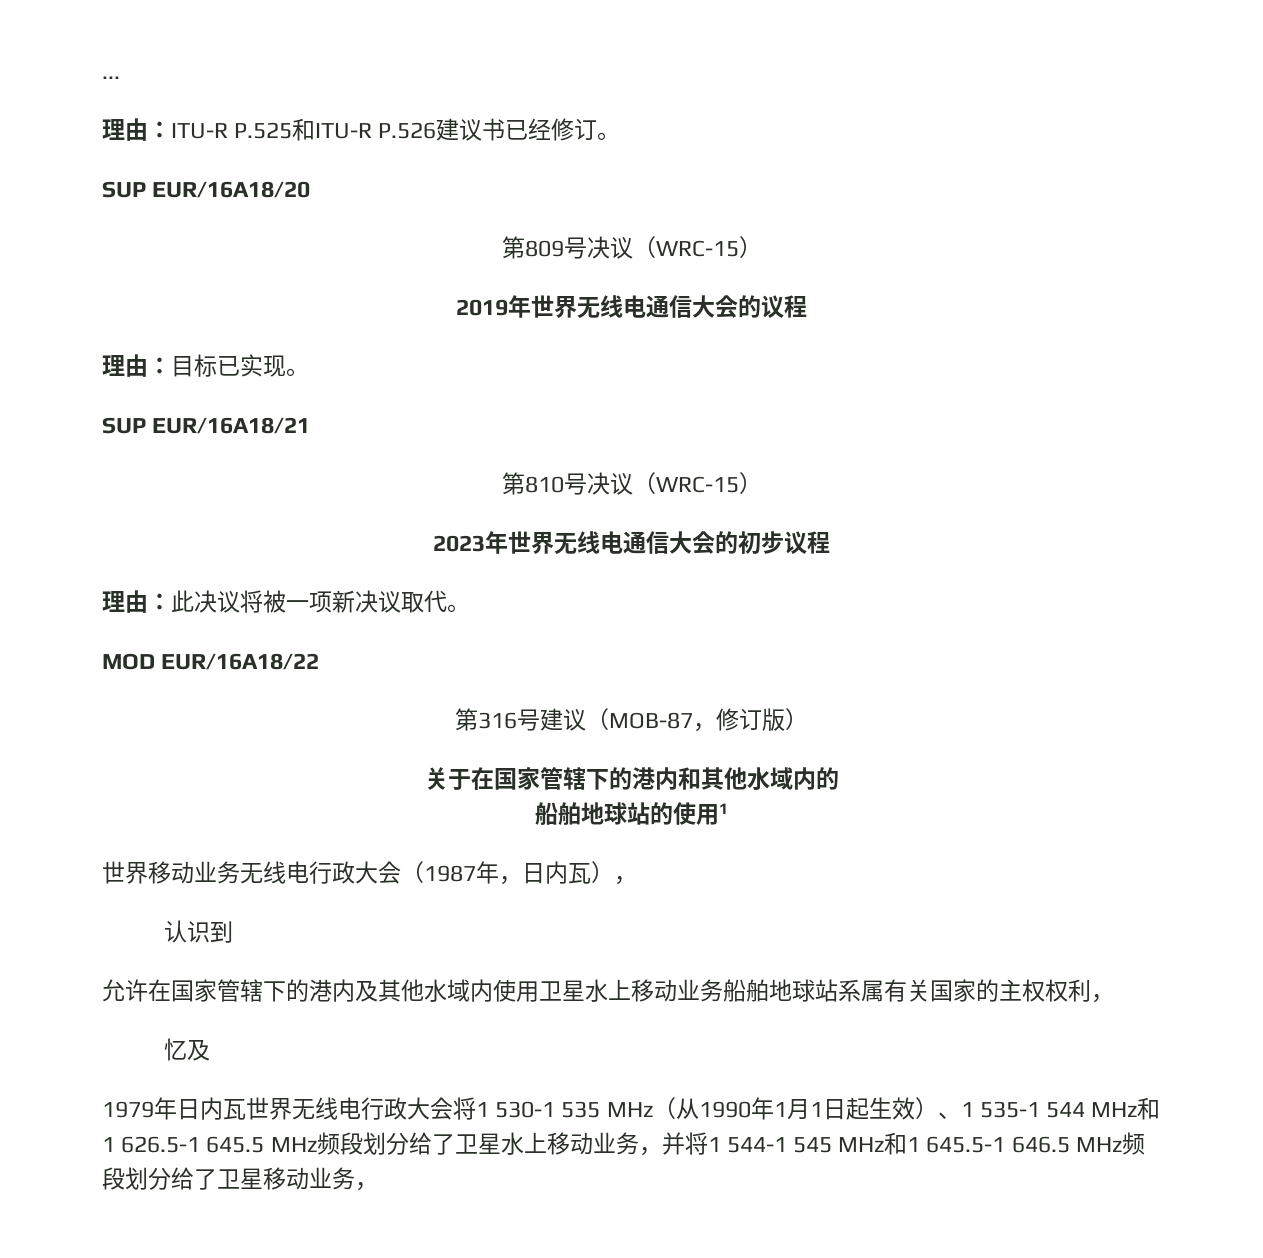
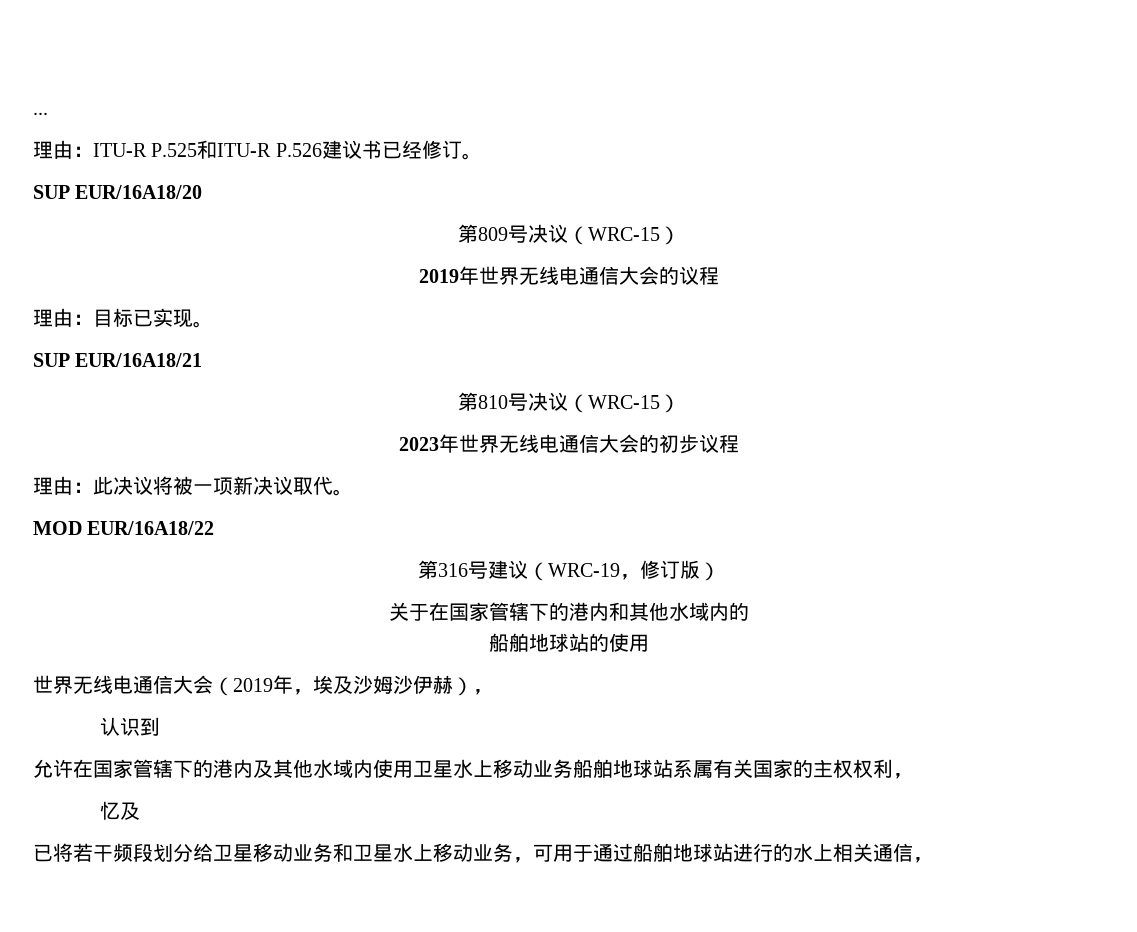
- 第316号建议（MOB-87，修订版）
+ 第316号建议（WRC-19，修订版）
- 船舶地球站的使用1
- 世界移动业务无线电行政大会（1987年，日内瓦），
+ 船舶地球站的使用
+ 世界无线电通信大会（2019年，埃及沙姆沙伊赫），
- 1979年日内瓦世界无线电行政大会将1 530-1 535 MHz（从1990年1月1日起生效）、1 535-1 544 MHz和1 626.5-1 645.5 MHz频段划分给了卫星水上移动业务，并将1 544-1 545 MHz和1 645.5-1 646.5 MHz频段划分给了卫星移动业务，
+ 已将若干频段划分给卫星移动业务和卫星水上移动业务，可用于通过船舶地球站进行的水上相关通信，

